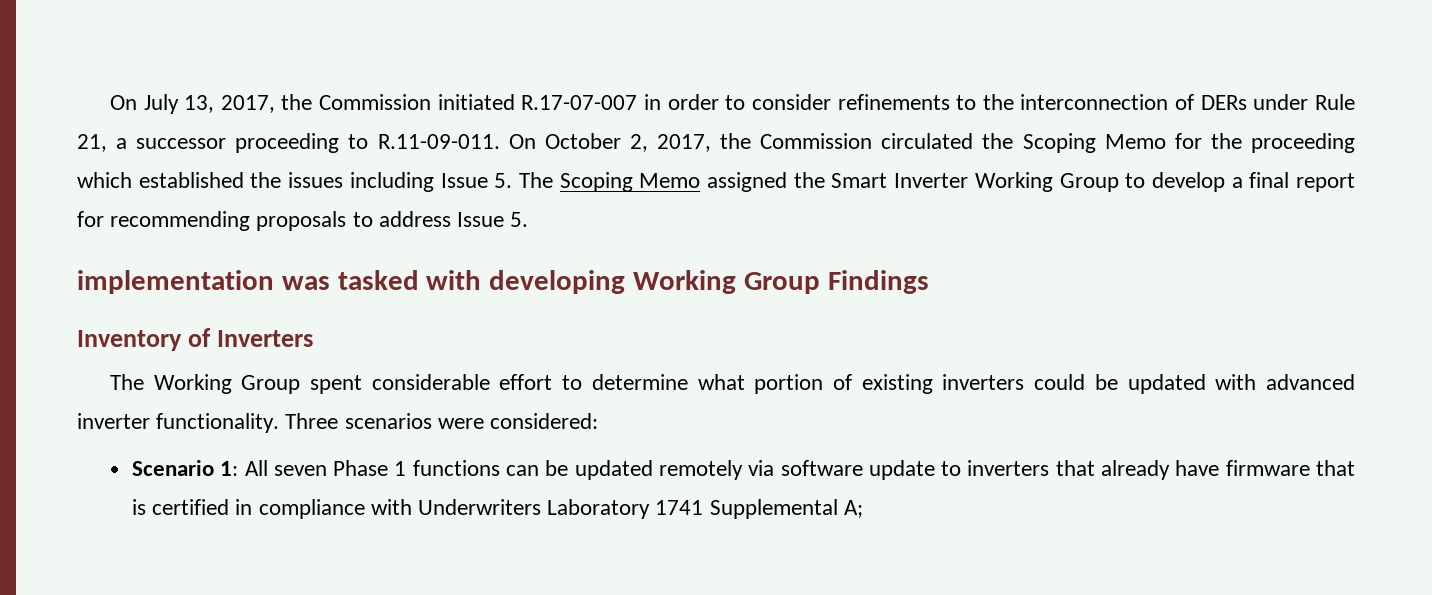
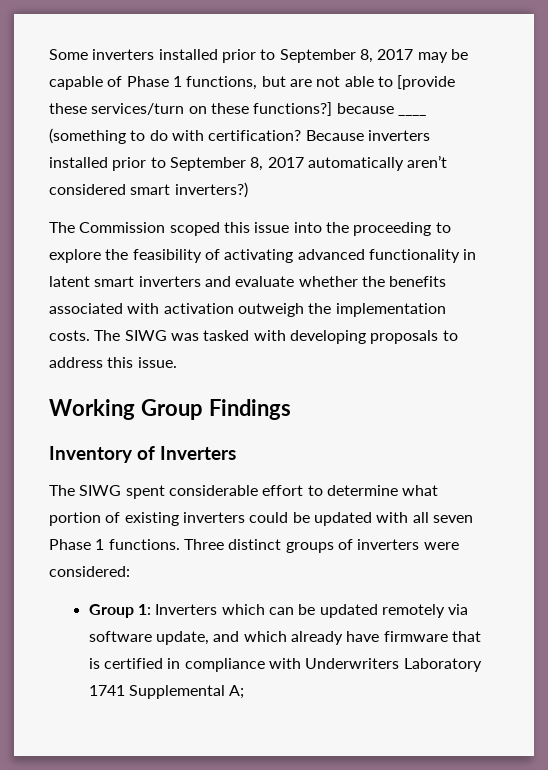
- On July 13, 2017, the Commission initiated R.17-07-007 in order to consider refinements to the interconnection of DERs under Rule 21, a successor proceeding to R.11-09-011. On October 2, 2017, the Commission circulated the Scoping Memo for the proceeding which established the issues including Issue 5. The Scoping Memo assigned the Smart Inverter Working Group to develop a final report for recommending proposals to address Issue 5.
- implementation was tasked with developing Working Group Findings
+ Some inverters installed prior to September 8, 2017 may be capable of Phase 1 functions, but are not able to [provide these services/turn on these functions?] because ____ (something to do with certification? Because inverters installed prior to September 8, 2017 automatically aren’t considered smart inverters?)
+ The Commission scoped this issue into the proceeding to explore the feasibility of activating advanced functionality in latent smart inverters and evaluate whether the benefits associated with activation outweigh the implementation costs. The SIWG was tasked with developing proposals to address this issue.
+ Working Group Findings
- The Working Group spent considerable effort to determine what portion of existing inverters could be updated with advanced inverter functionality. Three scenarios were considered:
- Scenario 1: All seven Phase 1 functions can be updated remotely via software update to inverters that already have firmware that is certified in compliance with Underwriters Laboratory 1741 Supplemental A;
+ The SIWG spent considerable effort to determine what portion of existing inverters could be updated with all seven Phase 1 functions. Three distinct groups of inverters were considered:
+ Group 1: Inverters which can be updated remotely via software update, and which already have firmware that is certified in compliance with Underwriters Laboratory 1741 Supplemental A;

